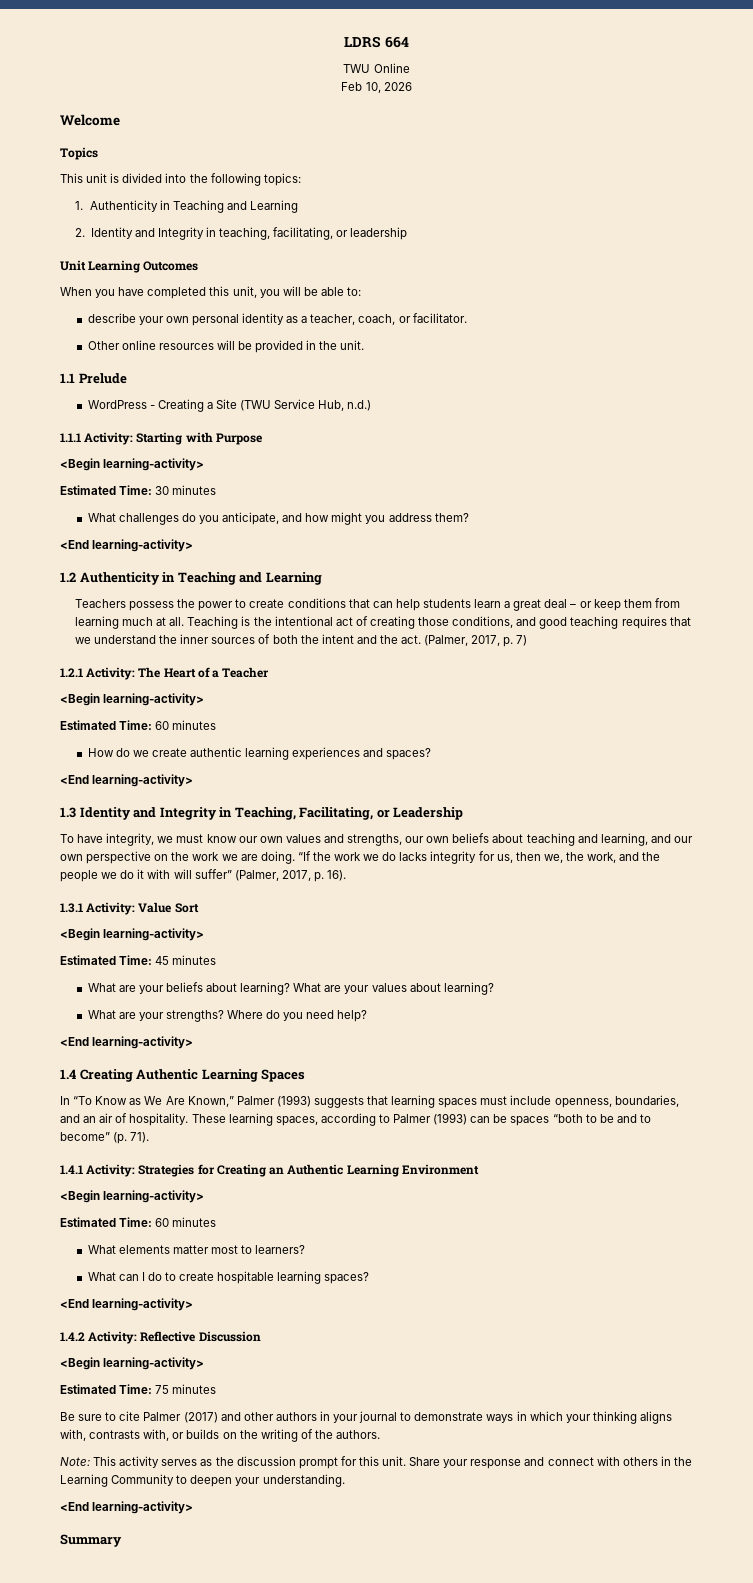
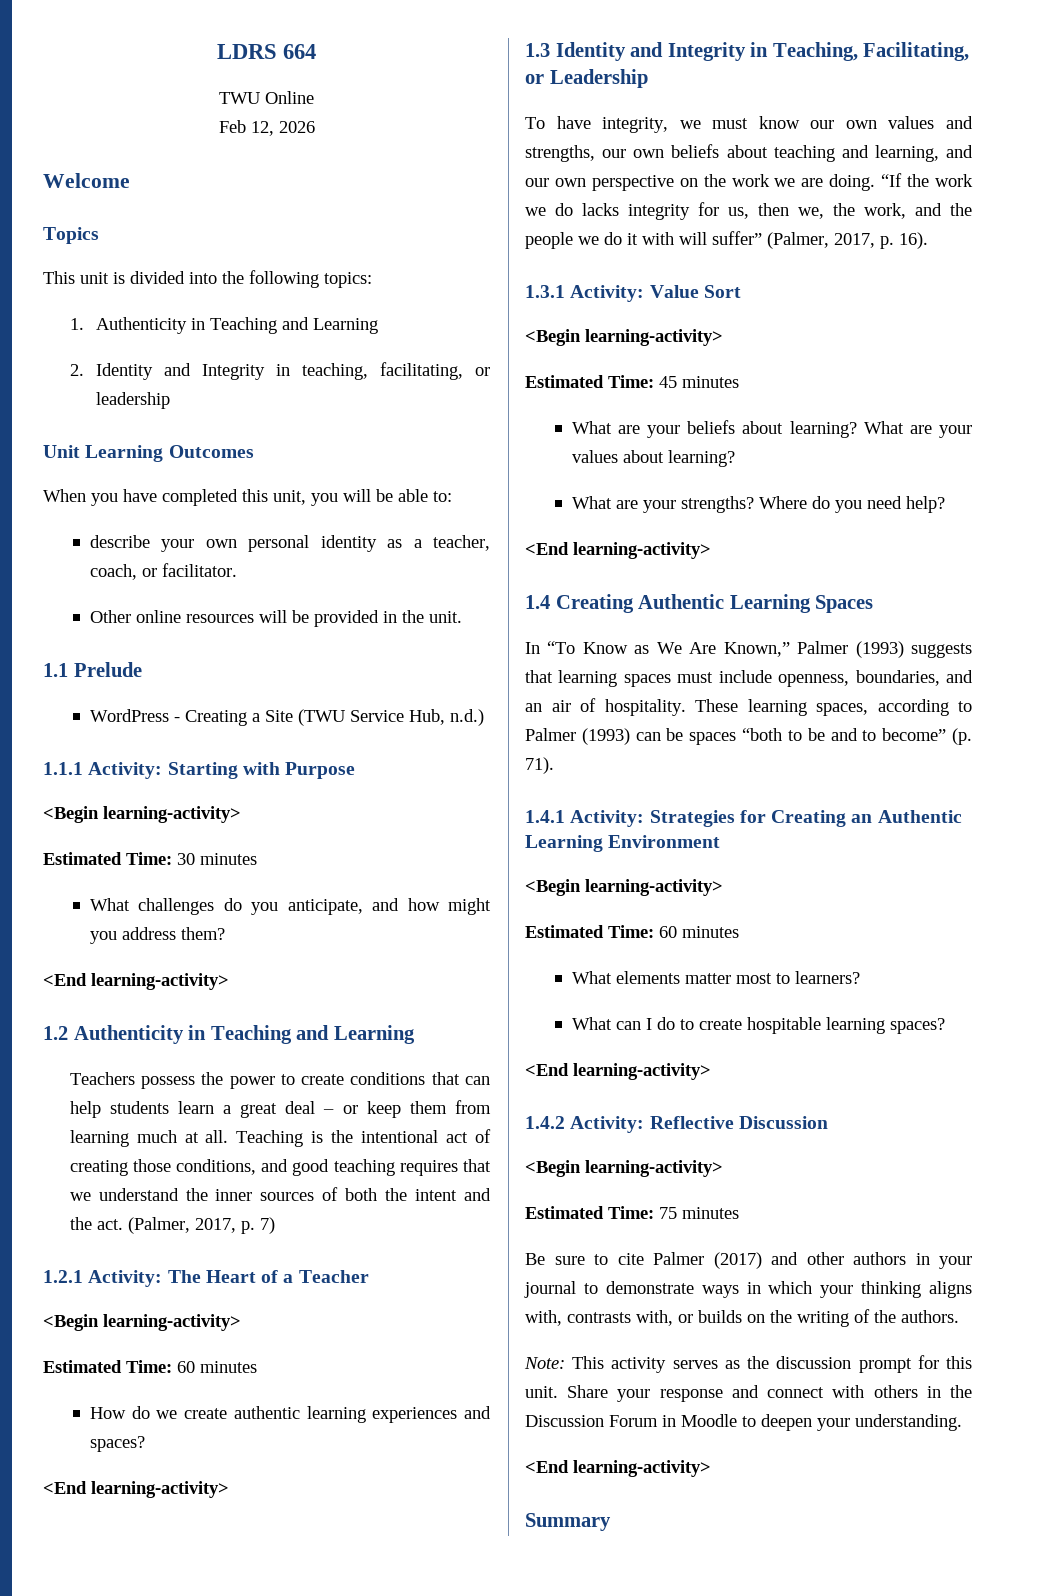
- Feb 10, 2026
+ Feb 12, 2026
- Share your response and connect with others in the Learning Community to deepen your understanding.
+ Share your response and connect with others in the Discussion Forum in Moodle to deepen your understanding.

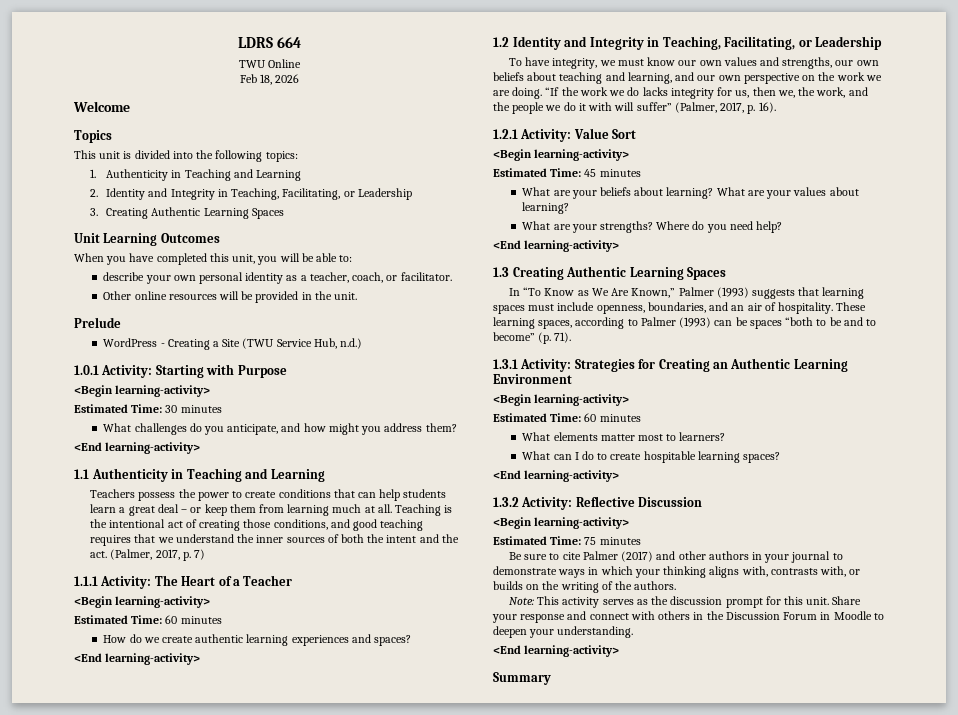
- Feb 12, 2026
+ Feb 18, 2026
- 2. Identity and Integrity in teaching, facilitating, or leadership
+ 2. Identity and Integrity in Teaching, Facilitating, or Leadership
+ 3. Creating Authentic Learning Spaces
- 1.1 Prelude
+ Prelude
- 1.1.1 Activity: Starting with Purpose
+ 1.0.1 Activity: Starting with Purpose
- 1.2 Authenticity in Teaching and Learning
+ 1.1 Authenticity in Teaching and Learning
- 1.2.1 Activity: The Heart of a Teacher
+ 1.1.1 Activity: The Heart of a Teacher
- 1.3 Identity and Integrity in Teaching, Facilitating, or Leadership
+ 1.2 Identity and Integrity in Teaching, Facilitating, or Leadership
- 1.3.1 Activity: Value Sort
+ 1.2.1 Activity: Value Sort
- 1.4 Creating Authentic Learning Spaces
+ 1.3 Creating Authentic Learning Spaces
- 1.4.1 Activity: Strategies for Creating an Authentic Learning Environment
+ 1.3.1 Activity: Strategies for Creating an Authentic Learning Environment
- 1.4.2 Activity: Reflective Discussion
+ 1.3.2 Activity: Reflective Discussion

